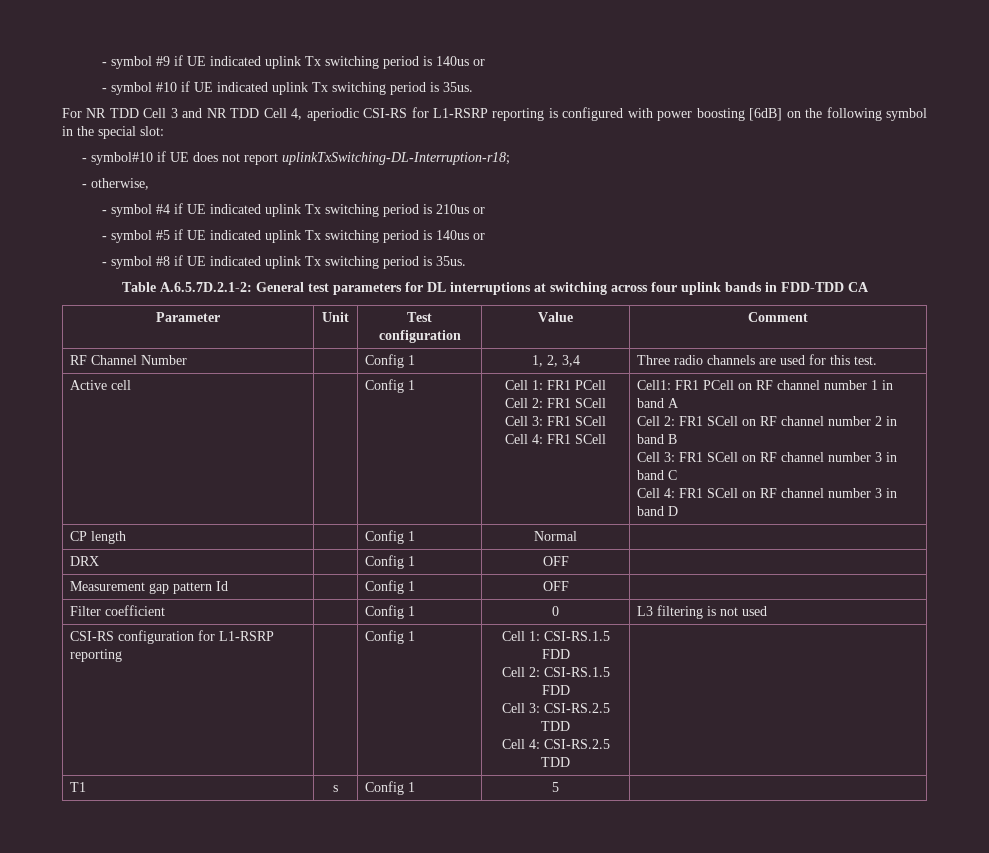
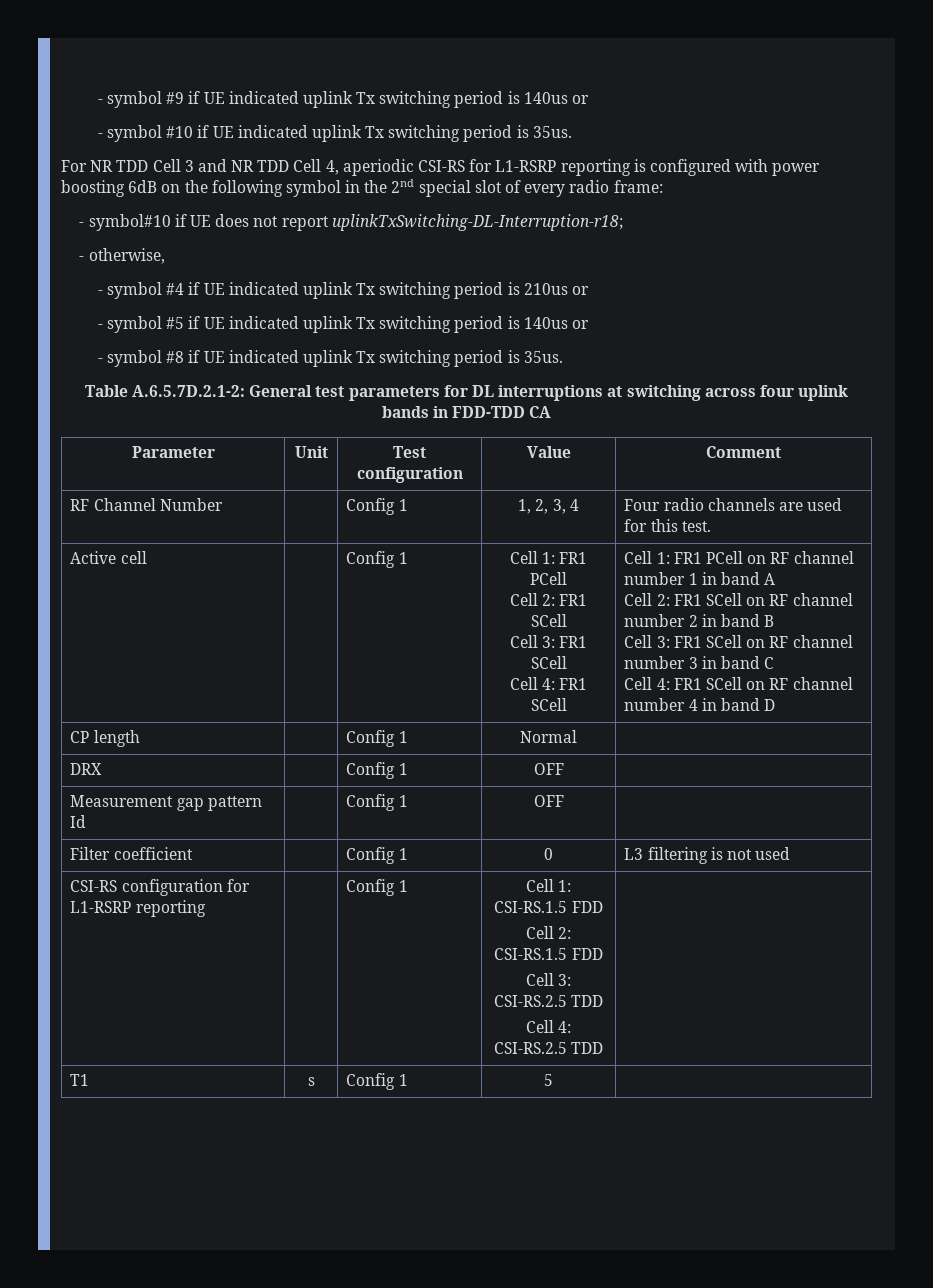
- For NR TDD Cell 3 and NR TDD Cell 4, aperiodic CSI-RS for L1-RSRP reporting is configured with power boosting [6dB] on the following symbol in the special slot:
+ For NR TDD Cell 3 and NR TDD Cell 4, aperiodic CSI-RS for L1-RSRP reporting is configured with power boosting 6dB on the following symbol in the 2nd special slot of every radio frame:
- RF Channel Number | | Config 1 | 1, 2, 3,4 | Three radio channels are used for this test.
+ RF Channel Number | | Config 1 | 1, 2, 3, 4 | Four radio channels are used for this test.
- Cell1: FR1 PCell on RF channel number 1 in band A
+ Cell 1: FR1 PCell on RF channel number 1 in band A
- Cell 4: FR1 SCell on RF channel number 3 in band D
+ Cell 4: FR1 SCell on RF channel number 4 in band D

